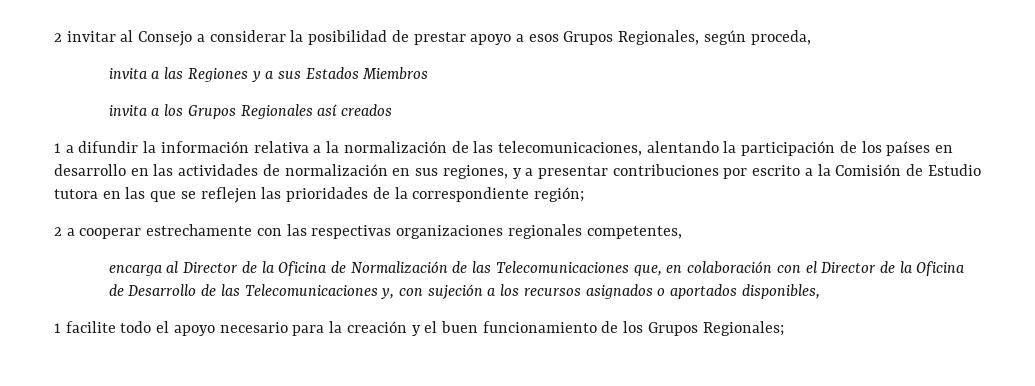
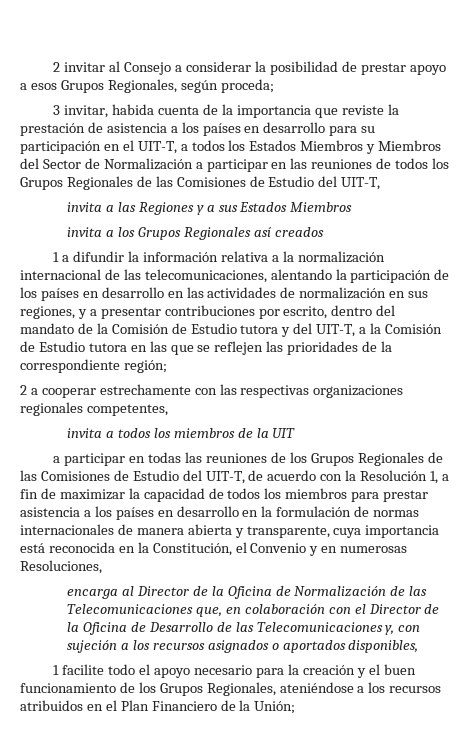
- 2 invitar al Consejo a considerar la posibilidad de prestar apoyo a esos Grupos Regionales, según proceda,
+ 2 invitar al Consejo a considerar la posibilidad de prestar apoyo a esos Grupos Regionales, según proceda;
+ 3 invitar, habida cuenta de la importancia que reviste la prestación de asistencia a los países en desarrollo para su participación en el UIT-T, a todos los Estados Miembros y Miembros del Sector de Normalización a participar en las reuniones de todos los Grupos Regionales de las Comisiones de Estudio del UIT-T,
- 1 a difundir la información relativa a la normalización de las telecomunicaciones, alentando la participación de los países en desarrollo en las actividades de normalización en sus regiones, y a presentar contribuciones por escrito a la Comisión de Estudio tutora en las que se reflejen las prioridades de la correspondiente región;
+ 1 a difundir la información relativa a la normalización internacional de las telecomunicaciones, alentando la participación de los países en desarrollo en las actividades de normalización en sus regiones, y a presentar contribuciones por escrito, dentro del mandato de la Comisión de Estudio tutora y del UIT-T, a la Comisión de Estudio tutora en las que se reflejen las prioridades de la correspondiente región;
+ invita a todos los miembros de la UIT
+ a participar en todas las reuniones de los Grupos Regionales de las Comisiones de Estudio del UIT-T, de acuerdo con la Resolución 1, a fin de maximizar la capacidad de todos los miembros para prestar asistencia a los países en desarrollo en la formulación de normas internacionales de manera abierta y transparente, cuya importancia está reconocida en la Constitución, el Convenio y en numerosas Resoluciones,
- 1 facilite todo el apoyo necesario para la creación y el buen funcionamiento de los Grupos Regionales;
+ 1 facilite todo el apoyo necesario para la creación y el buen funcionamiento de los Grupos Regionales, ateniéndose a los recursos atribuidos en el Plan Financiero de la Unión;

